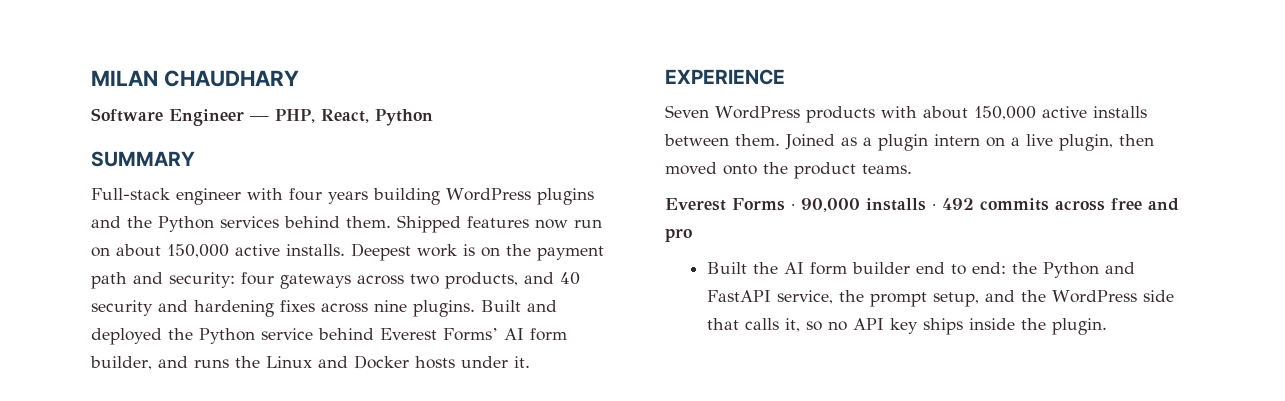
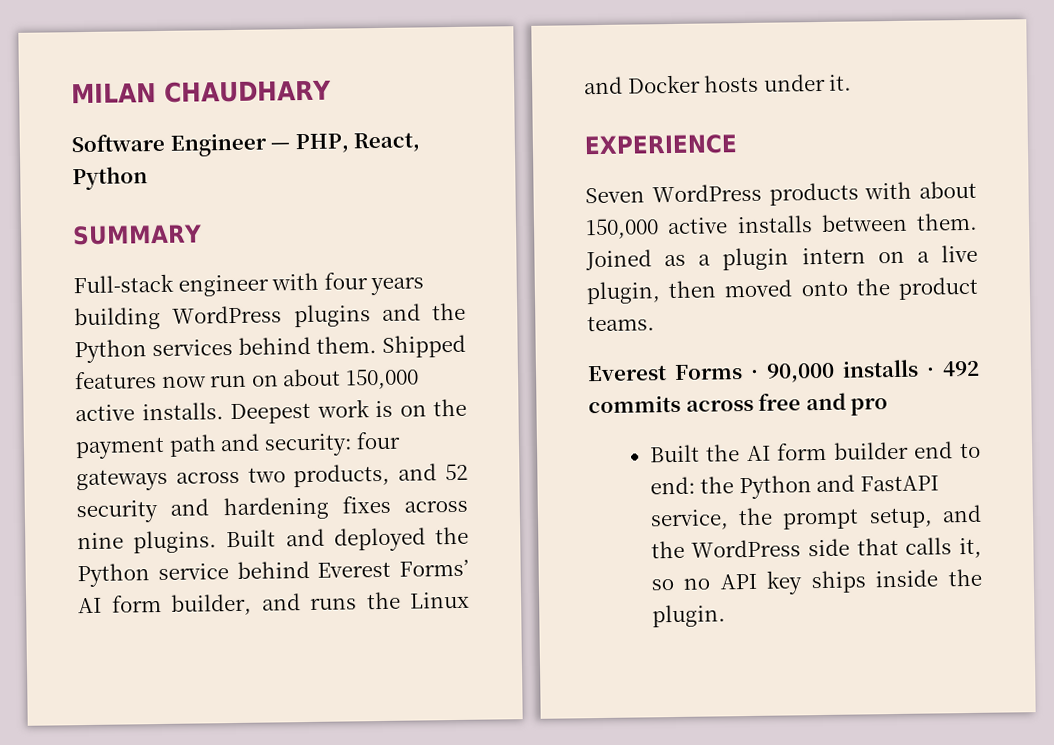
- Deepest work is on the payment path and security: four gateways across two products, and 40 security and hardening fixes across nine plugins.
+ Deepest work is on the payment path and security: four gateways across two products, and 52 security and hardening fixes across nine plugins.

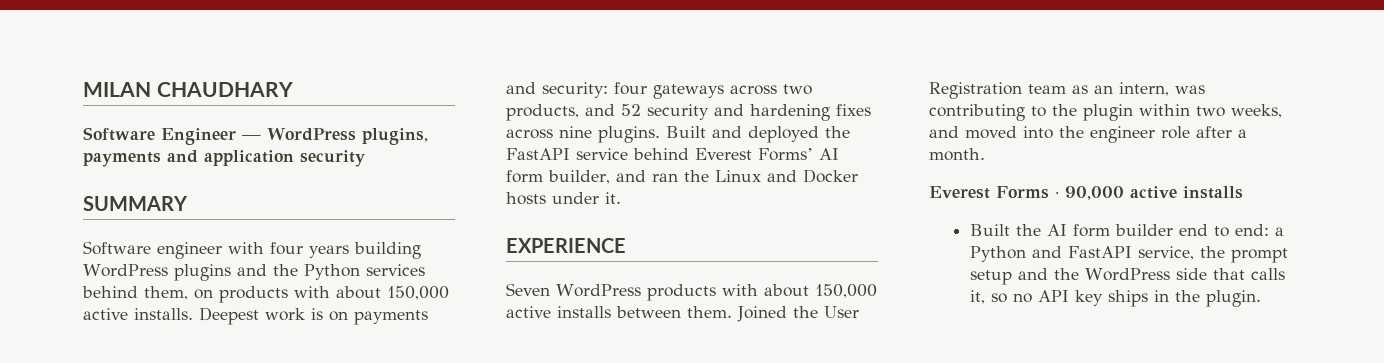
- Software Engineer — PHP, React, Python
+ Software Engineer — WordPress plugins, payments and application security
- Full-stack engineer with four years building WordPress plugins and the Python services behind them. Shipped features now run on about 150,000 active installs.
+ Software engineer with four years building WordPress plugins and the Python services behind them, on products with about 150,000 active installs.
- Deepest work is on the payment path and security: four gateways across two products, and 52 security and hardening fixes across nine plugins.
+ Deepest work is on payments and security: four gateways across two products, and 52 security and hardening fixes across nine plugins.
- Built and deployed the Python service behind Everest Forms’ AI form builder, and runs the Linux and Docker hosts under it.
+ Built and deployed the FastAPI service behind Everest Forms’ AI form builder, and ran the Linux and Docker hosts under it.
- Joined as a plugin intern on a live plugin, then moved onto the product teams.
+ Joined the User Registration team as an intern, was contributing to the plugin within two weeks, and moved into the engineer role after a month.
- Everest Forms · 90,000 installs · 492 commits across free and pro
+ Everest Forms · 90,000 active installs
- Built the AI form builder end to end: the Python and FastAPI service, the prompt setup, and the WordPress side that calls it, so no API key ships inside the plugin.
+ Built the AI form builder end to end: a Python and FastAPI service, the prompt setup and the WordPress side that calls it, so no API key ships in the plugin.

